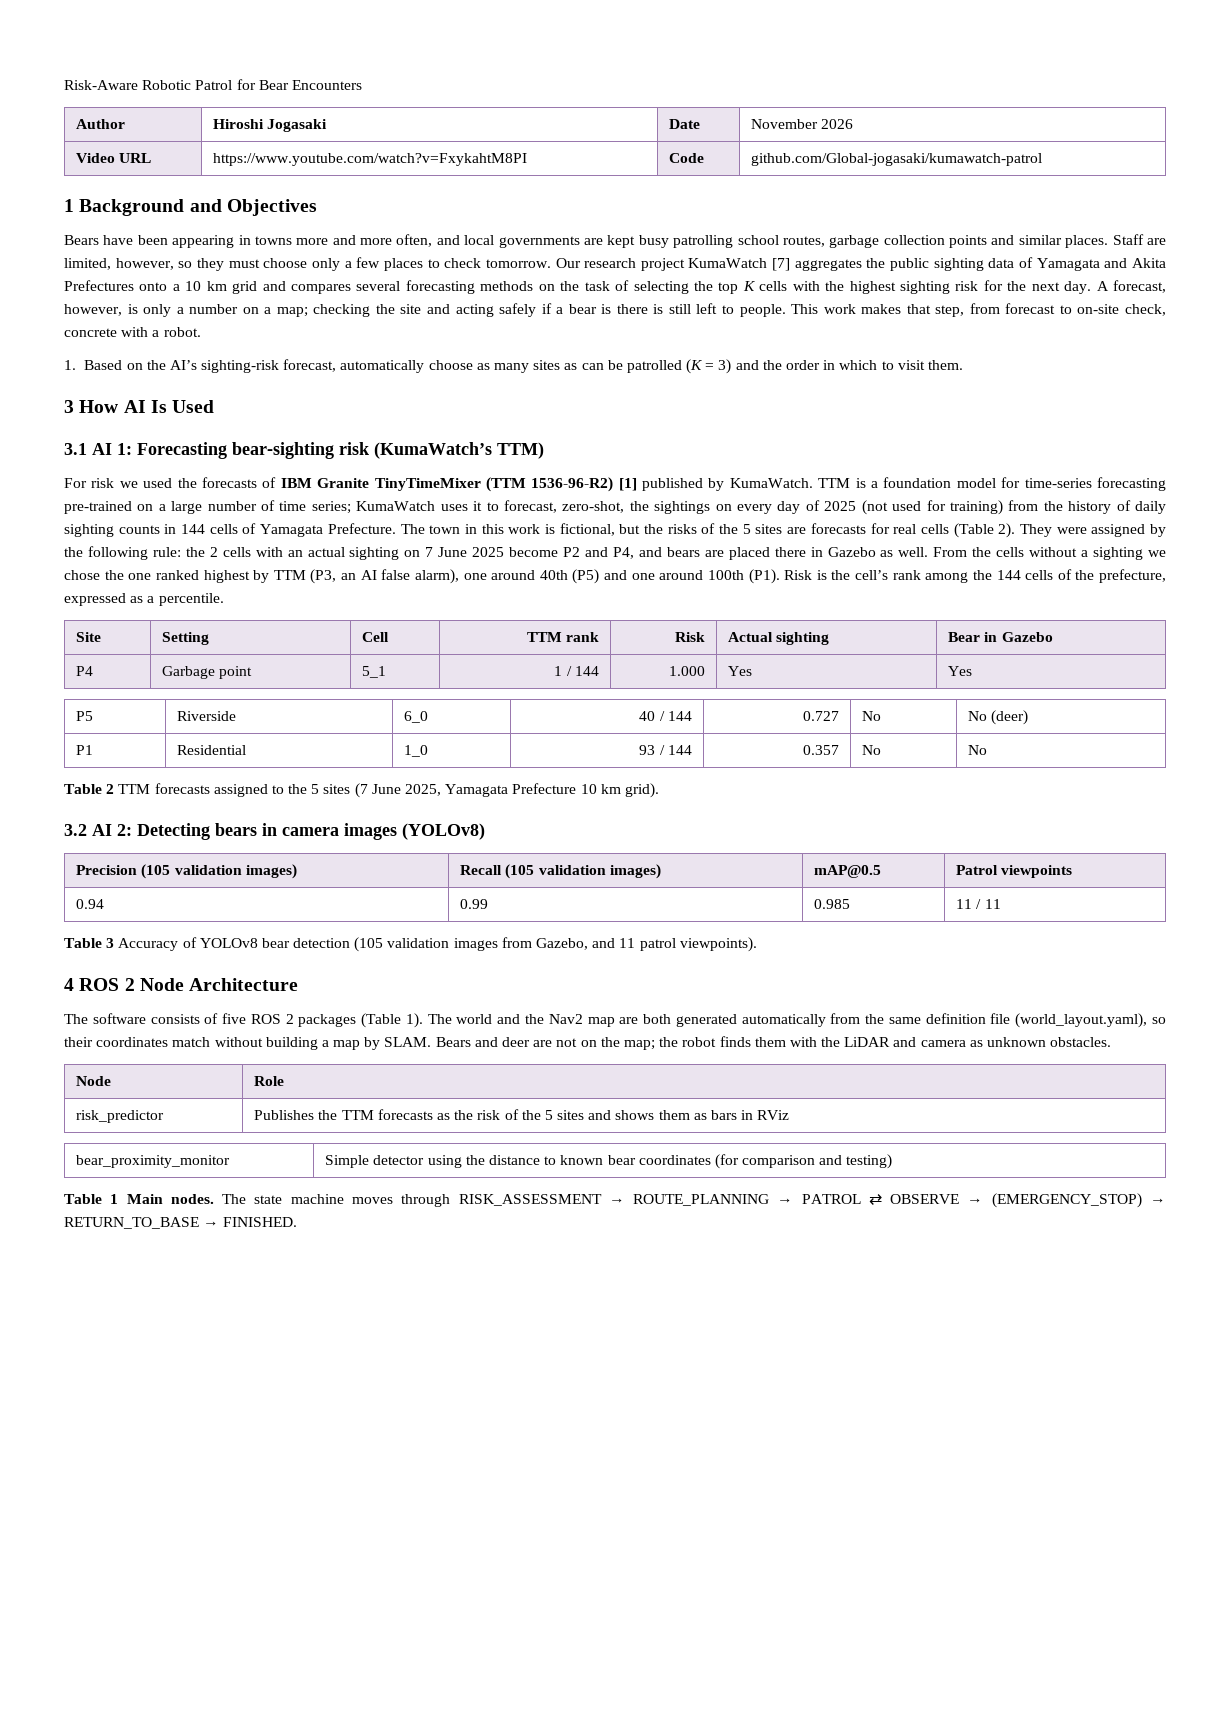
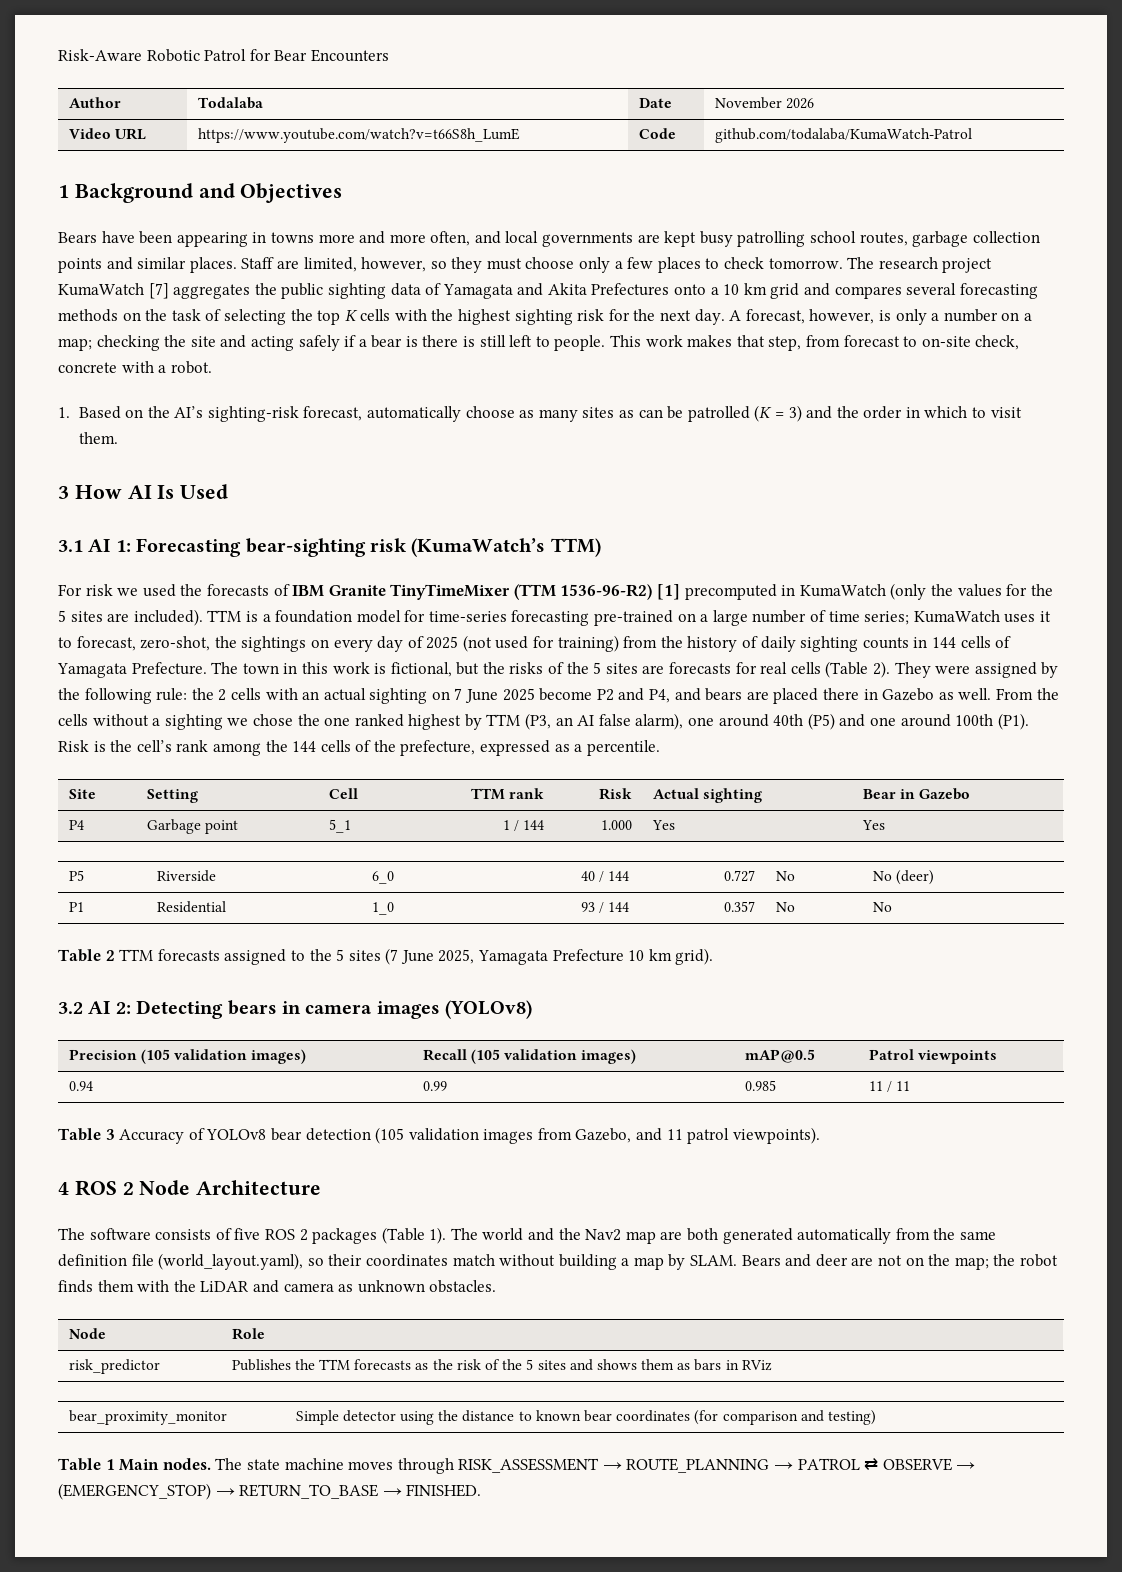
- Author | Hiroshi Jogasaki | Date | November 2026
+ Author | Todalaba | Date | November 2026
- Video URL | https://www.youtube.com/watch?v=FxykahtM8PI | Code | github.com/Global-jogasaki/kumawatch-patrol
+ Video URL | https://www.youtube.com/watch?v=t66S8h_LumE | Code | github.com/todalaba/KumaWatch-Patrol
- Our research project KumaWatch [7] aggregates the public sighting data of Yamagata and Akita Prefectures onto a 10 km grid and compares several forecasting methods on the task of selecting the top K cells with the highest sighting risk for the next day.
+ The research project KumaWatch [7] aggregates the public sighting data of Yamagata and Akita Prefectures onto a 10 km grid and compares several forecasting methods on the task of selecting the top K cells with the highest sighting risk for the next day.
- For risk we used the forecasts of IBM Granite TinyTimeMixer (TTM 1536-96-R2) [1] published by KumaWatch.
+ For risk we used the forecasts of IBM Granite TinyTimeMixer (TTM 1536-96-R2) [1] precomputed in KumaWatch (only the values for the 5 sites are included).

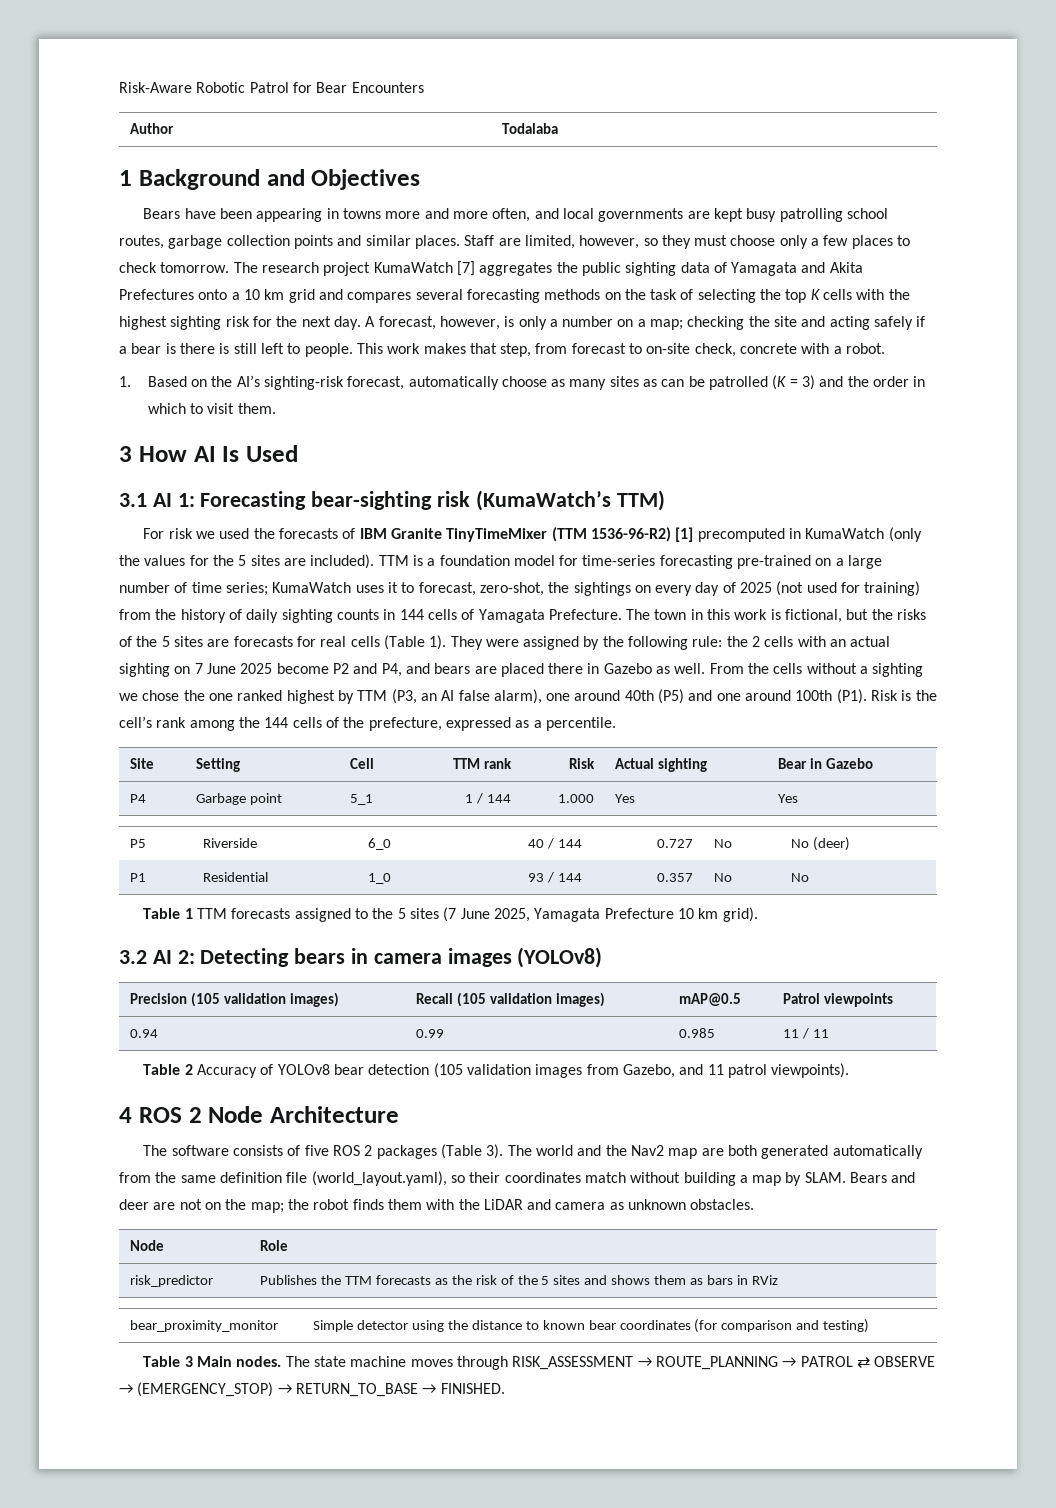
- Author | Todalaba | Date | November 2026
- Video URL | https://www.youtube.com/watch?v=t66S8h_LumE | Code | github.com/todalaba/KumaWatch-Patrol
+ Author | Todalaba
- The town in this work is fictional, but the risks of the 5 sites are forecasts for real cells (Table 2).
+ The town in this work is fictional, but the risks of the 5 sites are forecasts for real cells (Table 1).
- Table 2 TTM forecasts assigned to the 5 sites (7 June 2025, Yamagata Prefecture 10 km grid).
+ Table 1 TTM forecasts assigned to the 5 sites (7 June 2025, Yamagata Prefecture 10 km grid).
- Table 3 Accuracy of YOLOv8 bear detection (105 validation images from Gazebo, and 11 patrol viewpoints).
+ Table 2 Accuracy of YOLOv8 bear detection (105 validation images from Gazebo, and 11 patrol viewpoints).
- The software consists of five ROS 2 packages (Table 1).
+ The software consists of five ROS 2 packages (Table 3).
- Table 1 Main nodes.
+ Table 3 Main nodes.

